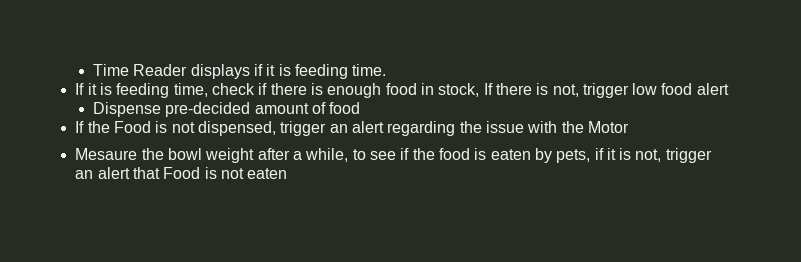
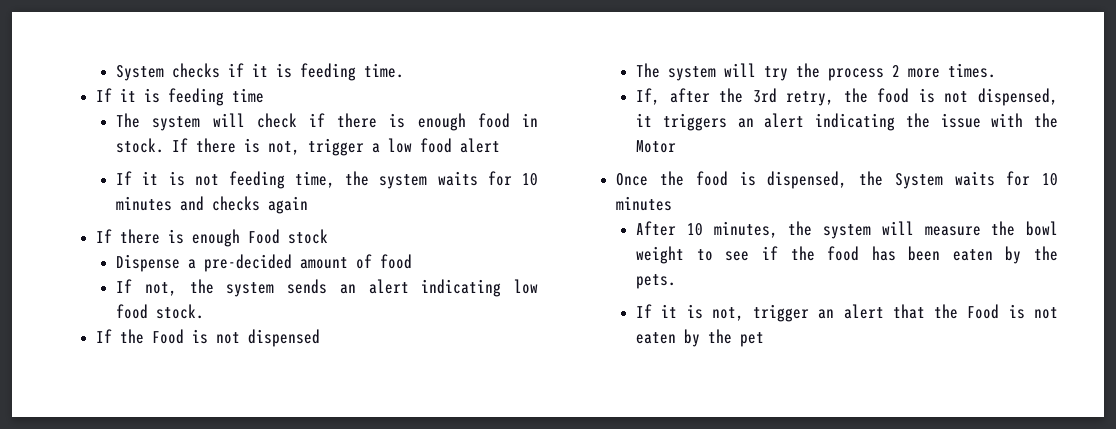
- Time Reader displays if it is feeding time.
+ System checks if it is feeding time.
- If it is feeding time, check if there is enough food in stock, If there is not, trigger low food alert
+ If it is feeding time
+ The system will check if there is enough food in stock. If there is not, trigger a low food alert
+ If it is not feeding time, the system waits for 10 minutes and checks again
+ If there is enough Food stock
- Dispense pre-decided amount of food
+ Dispense a pre-decided amount of food
+ If not, the system sends an alert indicating low food stock.
- If the Food is not dispensed, trigger an alert regarding the issue with the Motor
+ If the Food is not dispensed
+ The system will try the process 2 more times.
+ If, after the 3rd retry, the food is not dispensed, it triggers an alert indicating the issue with the Motor
- Mesaure the bowl weight after a while, to see if the food is eaten by pets, if it is not, trigger an alert that Food is not eaten
+ Once the food is dispensed, the System waits for 10 minutes
+ After 10 minutes, the system will measure the bowl weight to see if the food has been eaten by the pets.
+ If it is not, trigger an alert that the Food is not eaten by the pet

